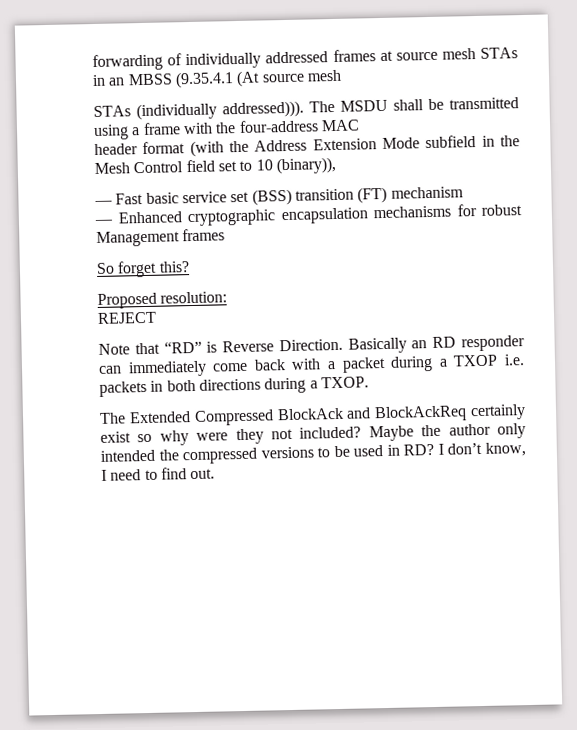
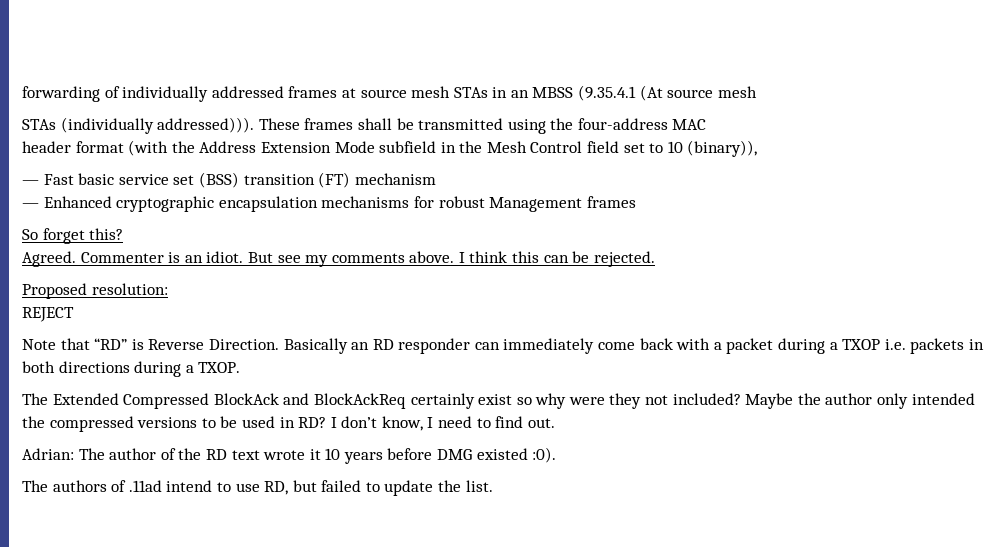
- The MSDU shall be transmitted using a frame with the four-address MAC
+ These frames shall be transmitted using the four-address MAC
+ Agreed. Commenter is an idiot. But see my comments above. I think this can be rejected.
+ Adrian: The author of the RD text wrote it 10 years before DMG existed :0).
+ The authors of .11ad intend to use RD, but failed to update the list.

